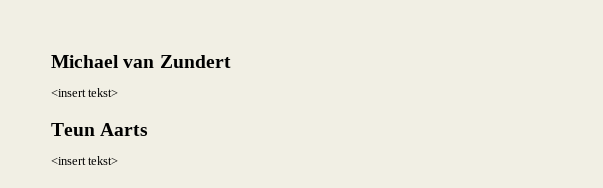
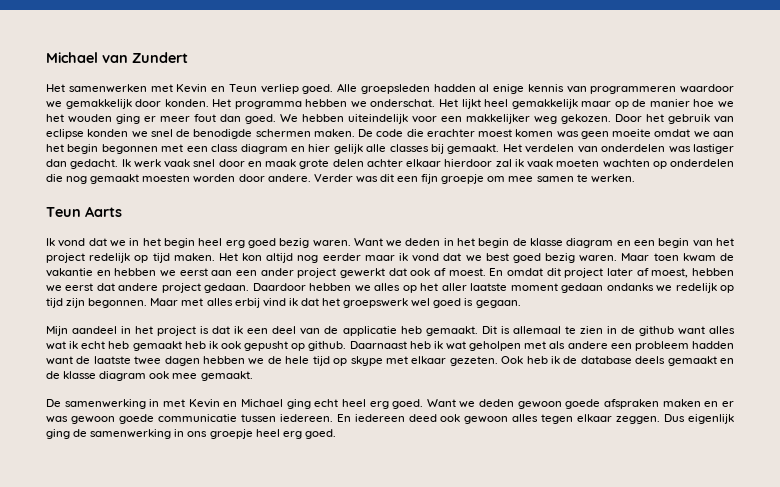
  Michael van Zundert
- <insert tekst>
+ Het samenwerken met Kevin en Teun verliep goed. Alle groepsleden hadden al enige kennis van programmeren waardoor we gemakkelijk door konden. Het programma hebben we onderschat. Het lijkt heel gemakkelijk maar op de manier hoe we het wouden ging er meer fout dan goed. We hebben uiteindelijk voor een makkelijker weg gekozen. Door het gebruik van eclipse konden we snel de benodigde schermen maken. De code die erachter moest komen was geen moeite omdat we aan het begin begonnen met een class diagram en hier gelijk alle classes bij gemaakt. Het verdelen van onderdelen was lastiger dan gedacht. Ik werk vaak snel door en maak grote delen achter elkaar hierdoor zal ik vaak moeten wachten op onderdelen die nog gemaakt moesten worden door andere. Verder was dit een fijn groepje om mee samen te werken.
  Teun Aarts
- <insert tekst>
+ Ik vond dat we in het begin heel erg goed bezig waren. Want we deden in het begin de klasse diagram en een begin van het project redelijk op tijd maken. Het kon altijd nog eerder maar ik vond dat we best goed bezig waren. Maar toen kwam de vakantie en hebben we eerst aan een ander project gewerkt dat ook af moest. En omdat dit project later af moest, hebben we eerst dat andere project gedaan. Daardoor hebben we alles op het aller laatste moment gedaan ondanks we redelijk op tijd zijn begonnen. Maar met alles erbij vind ik dat het groepswerk wel goed is gegaan.
+ Mijn aandeel in het project is dat ik een deel van de applicatie heb gemaakt. Dit is allemaal te zien in de github want alles wat ik echt heb gemaakt heb ik ook gepusht op github. Daarnaast heb ik wat geholpen met als andere een probleem hadden want de laatste twee dagen hebben we de hele tijd op skype met elkaar gezeten. Ook heb ik de database deels gemaakt en de klasse diagram ook mee gemaakt.
+ De samenwerking in met Kevin en Michael ging echt heel erg goed. Want we deden gewoon goede afspraken maken en er was gewoon goede communicatie tussen iedereen. En iedereen deed ook gewoon alles tegen elkaar zeggen. Dus eigenlijk ging de samenwerking in ons groepje heel erg goed.

